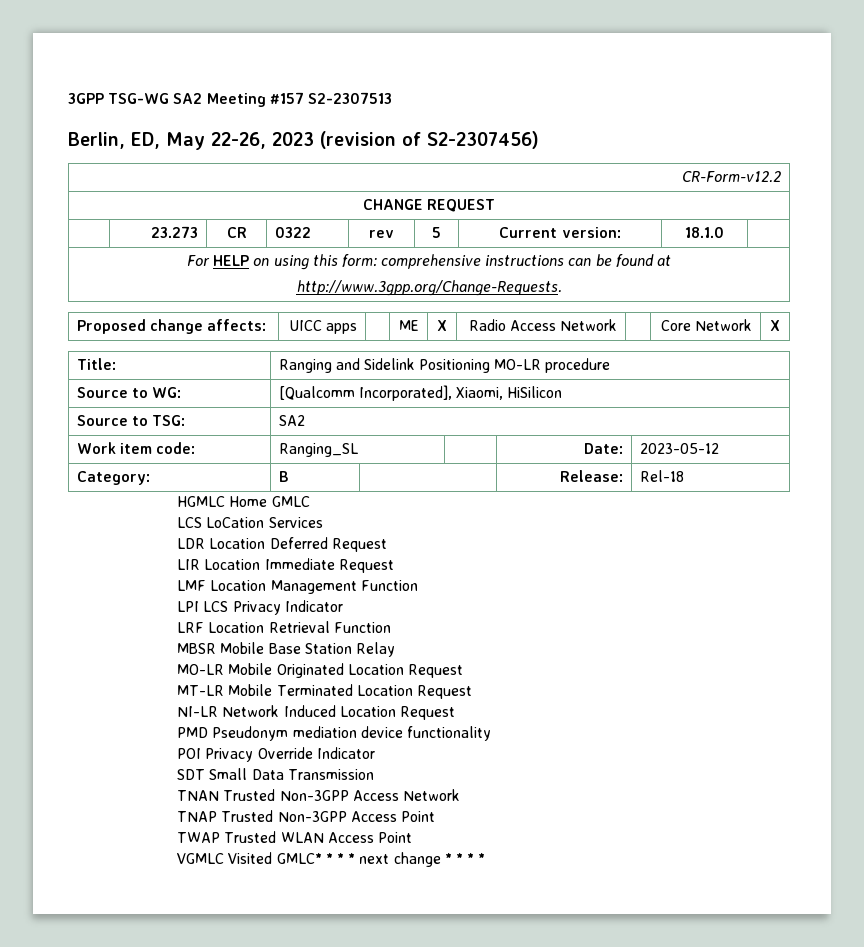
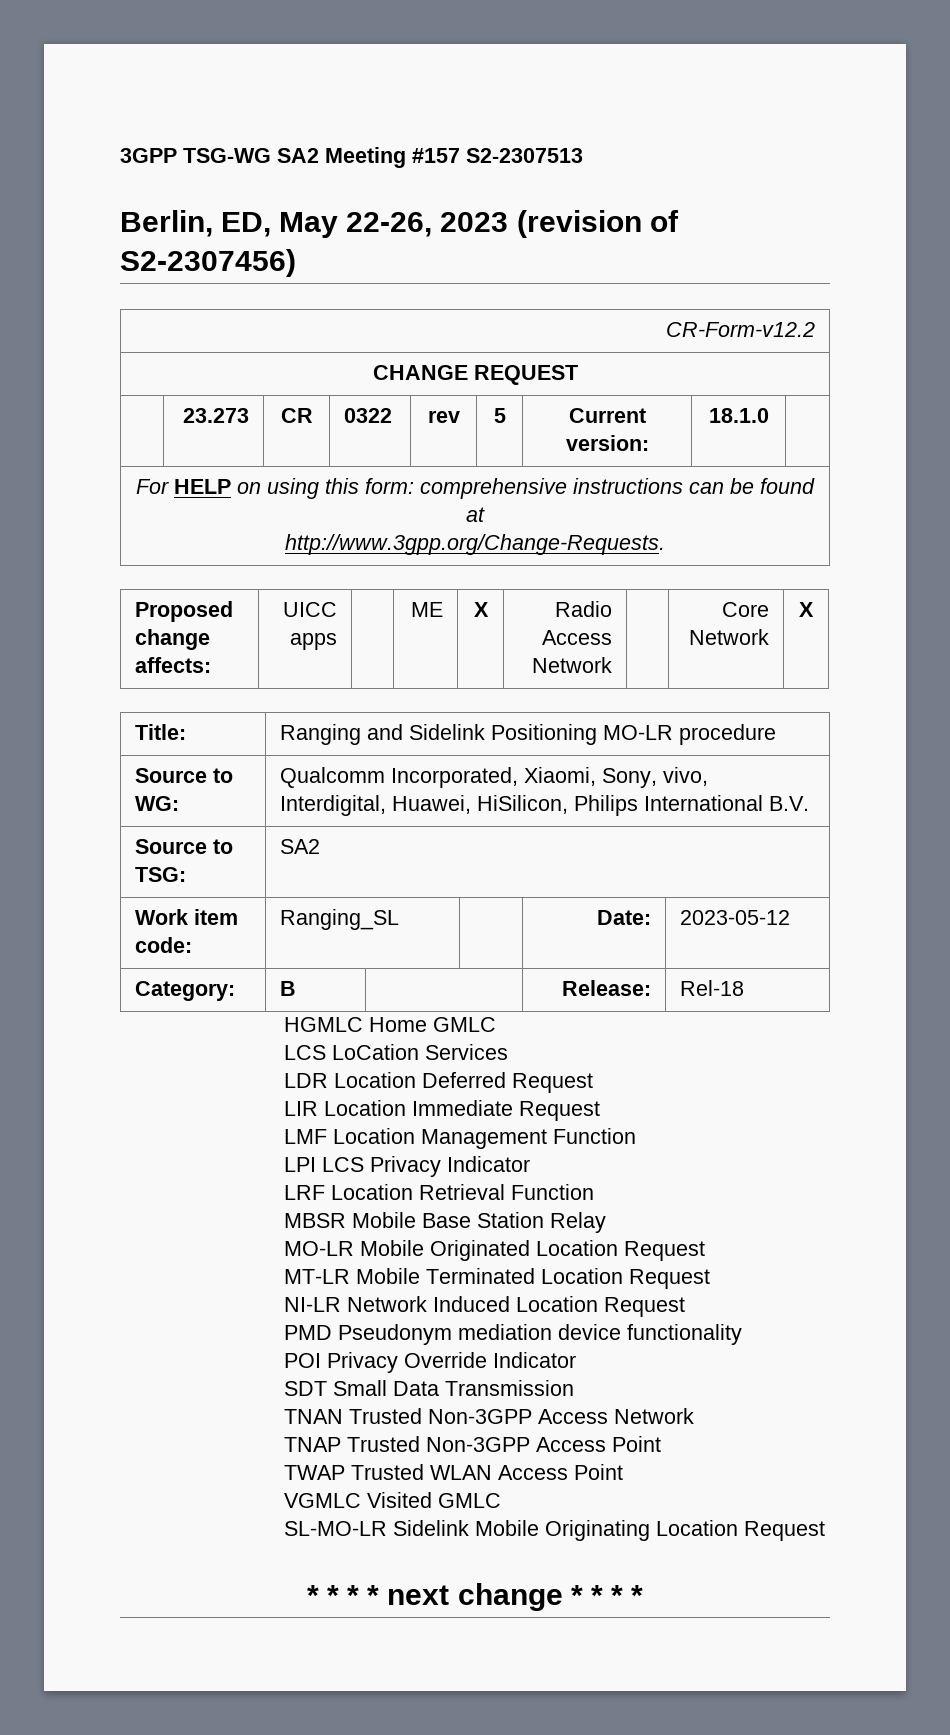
- Source to WG: | [Qualcomm Incorporated], Xiaomi, HiSilicon
+ Source to WG: | Qualcomm Incorporated, Xiaomi, Sony, vivo, Interdigital, Huawei, HiSilicon, Philips International B.V.
- VGMLC Visited GMLC* * * * next change * * * *
+ VGMLC Visited GMLC
+ SL-MO-LR Sidelink Mobile Originating Location Request
+ * * * * next change * * * *

